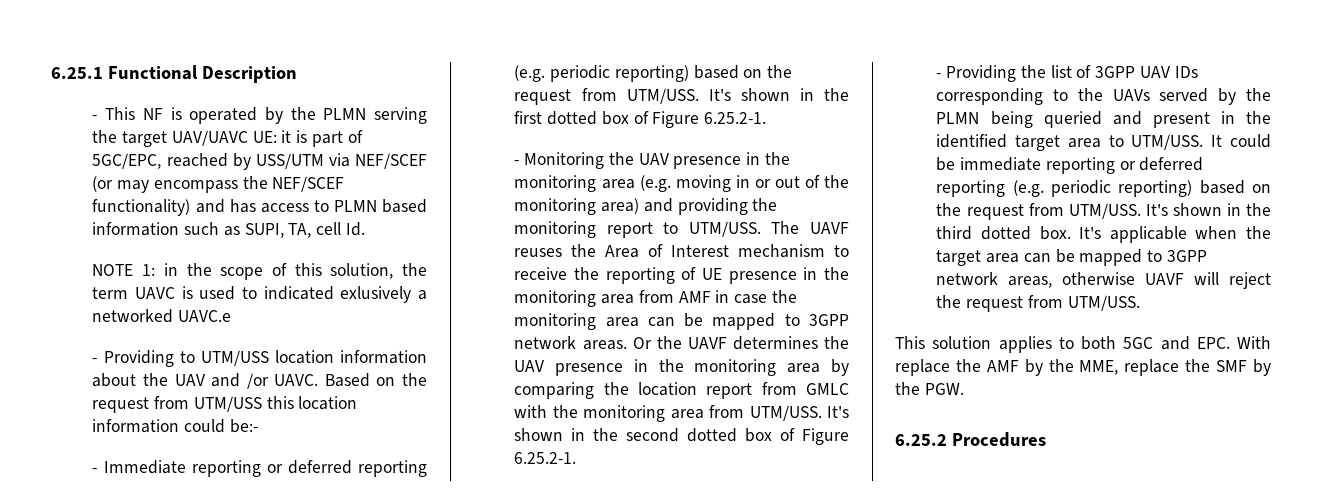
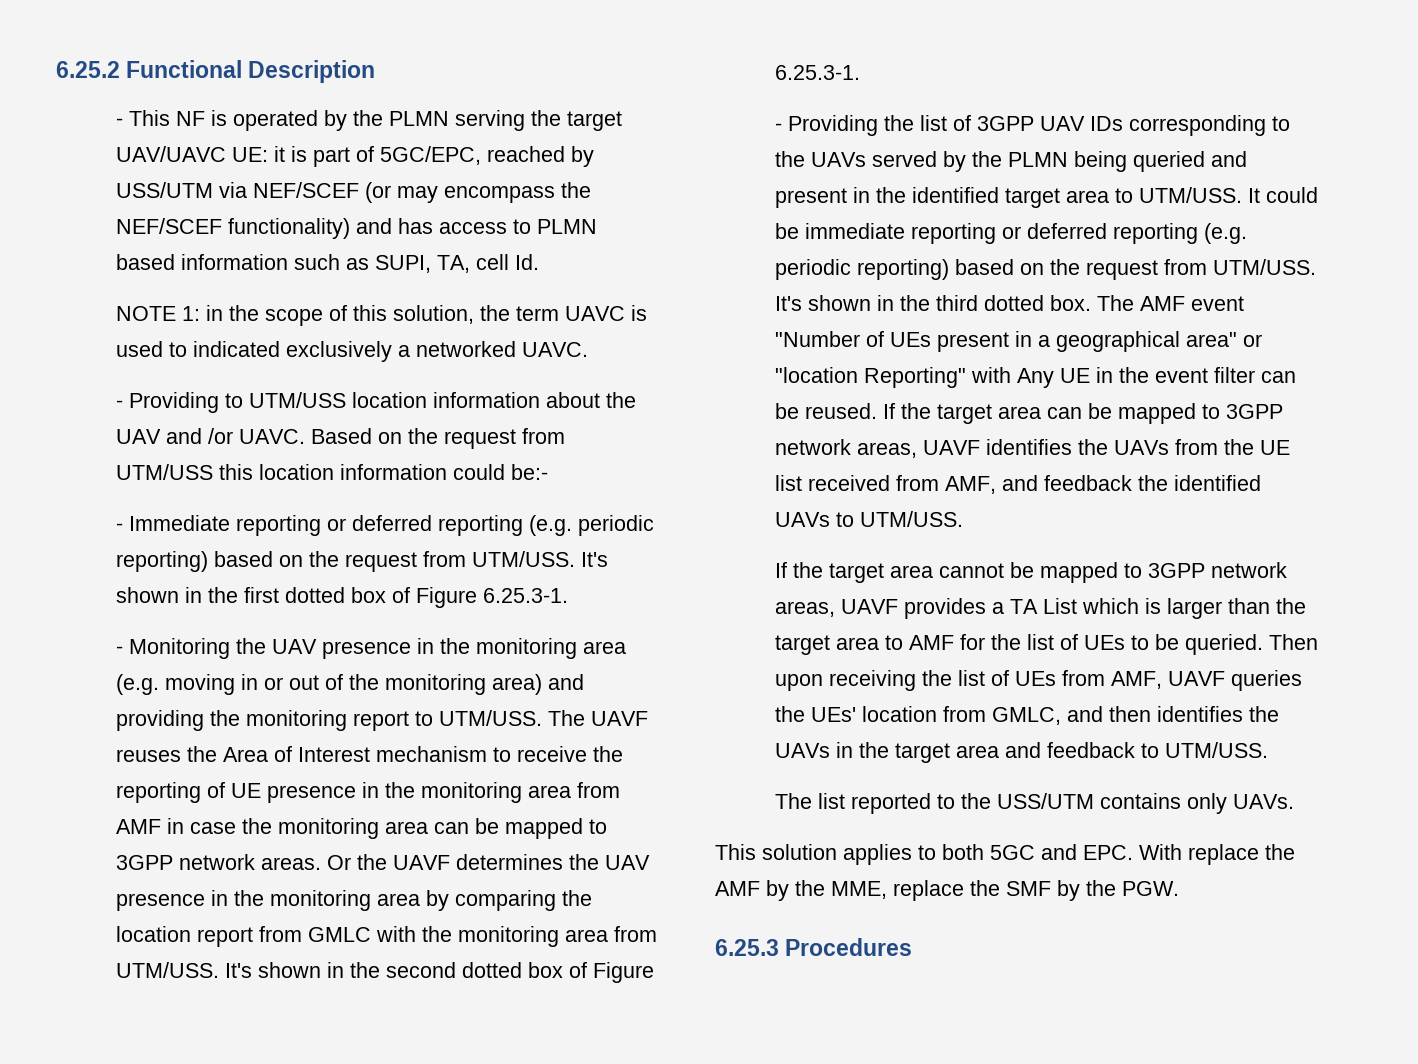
- 6.25.1 Functional Description
+ 6.25.2 Functional Description
- NOTE 1: in the scope of this solution, the term UAVC is used to indicated exlusively a networked UAVC.e
+ NOTE 1: in the scope of this solution, the term UAVC is used to indicated exclusively a networked UAVC.
- It's shown in the first dotted box of Figure 6.25.2-1.
+ It's shown in the first dotted box of Figure 6.25.3-1.
- It's shown in the second dotted box of Figure 6.25.2-1.
+ It's shown in the second dotted box of Figure 6.25.3-1.
- It's applicable when the target area can be mapped to 3GPP network areas, otherwise UAVF will reject the request from UTM/USS.
+ The AMF event "Number of UEs present in a geographical area" or "location Reporting" with Any UE in the event filter can be reused. If the target area can be mapped to 3GPP network areas, UAVF identifies the UAVs from the UE list received from AMF, and feedback the identified UAVs to UTM/USS.
+ If the target area cannot be mapped to 3GPP network areas, UAVF provides a TA List which is larger than the target area to AMF for the list of UEs to be queried. Then upon receiving the list of UEs from AMF, UAVF queries the UEs' location from GMLC, and then identifies the UAVs in the target area and feedback to UTM/USS.
+ The list reported to the USS/UTM contains only UAVs.
- 6.25.2 Procedures
+ 6.25.3 Procedures

